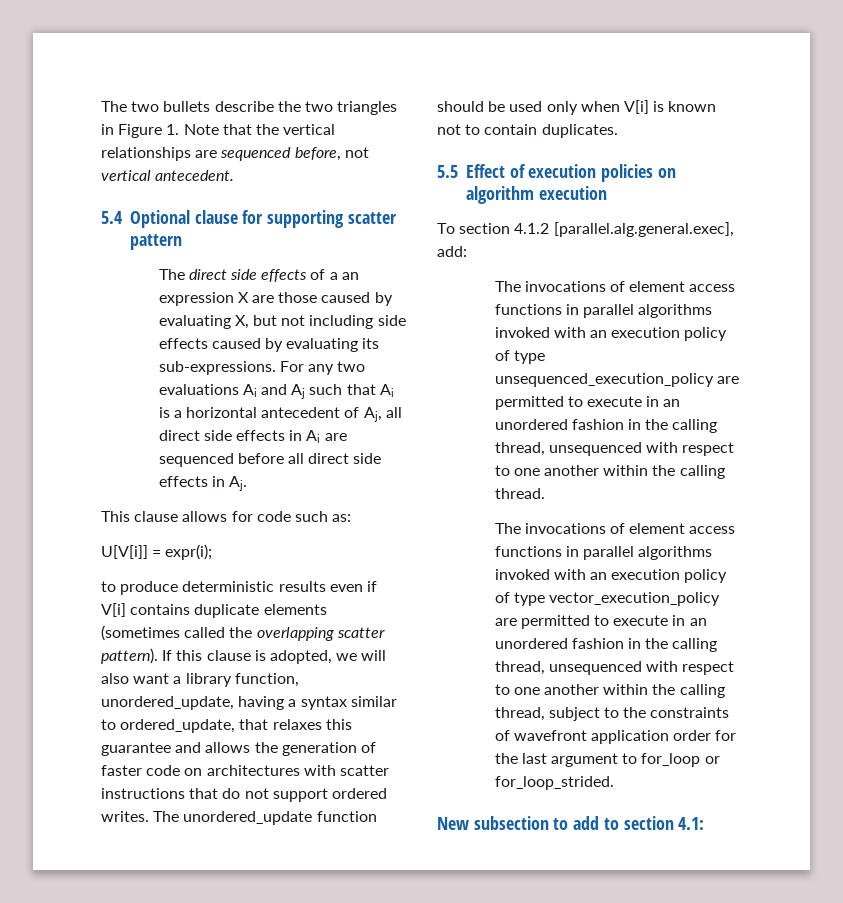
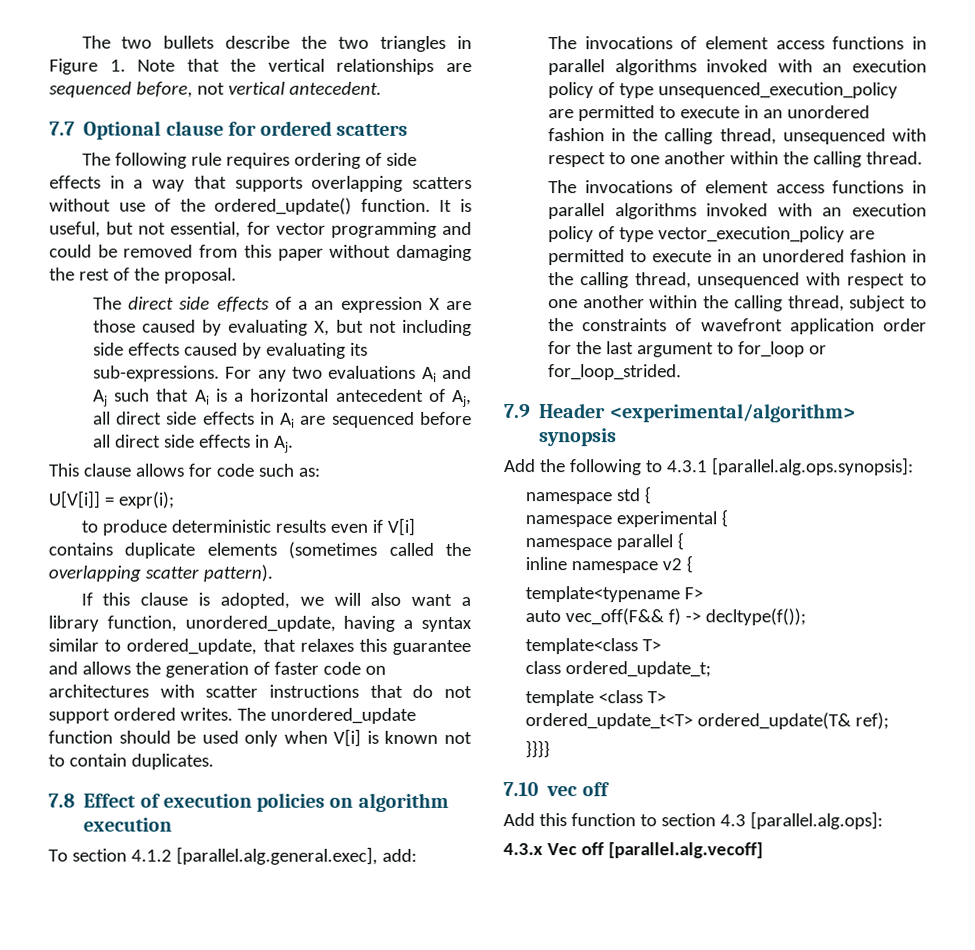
- 5.4 Optional clause for supporting scatter pattern
+ 7.7 Optional clause for ordered scatters
+ The following rule requires ordering of side effects in a way that supports overlapping scatters without use of the ordered_update() function. It is useful, but not essential, for vector programming and could be removed from this paper without damaging the rest of the proposal.
- to produce deterministic results even if V[i] contains duplicate elements (sometimes called the overlapping scatter pattern). If this clause is adopted, we will also want a library function, unordered_update, having a syntax similar to ordered_update, that relaxes this guarantee and allows the generation of faster code on architectures with scatter instructions that do not support ordered writes.
+ to produce deterministic results even if V[i] contains duplicate elements (sometimes called the overlapping scatter pattern).
+ If this clause is adopted, we will also want a library function, unordered_update, having a syntax similar to ordered_update, that relaxes this guarantee and allows the generation of faster code on architectures with scatter instructions that do not support ordered writes.
- 5.5 Effect of execution policies on algorithm execution
+ 7.8 Effect of execution policies on algorithm execution
- New subsection to add to section 4.1:
+ 7.9 Header <experimental/algorithm> synopsis
+ Add the following to 4.3.1 [parallel.alg.ops.synopsis]:
+ namespace std {
+ namespace experimental {
+ namespace parallel {
+ inline namespace v2 {
+ template<typename F>
+ auto vec_off(F&& f) -> decltype(f());
+ template<class T>
+ class ordered_update_t;
+ template <class T>
+ ordered_update_t<T> ordered_update(T& ref);
+ }}}}
+ 7.10 vec off
+ Add this function to section 4.3 [parallel.alg.ops]:
+ 4.3.x Vec off [parallel.alg.vecoff]

